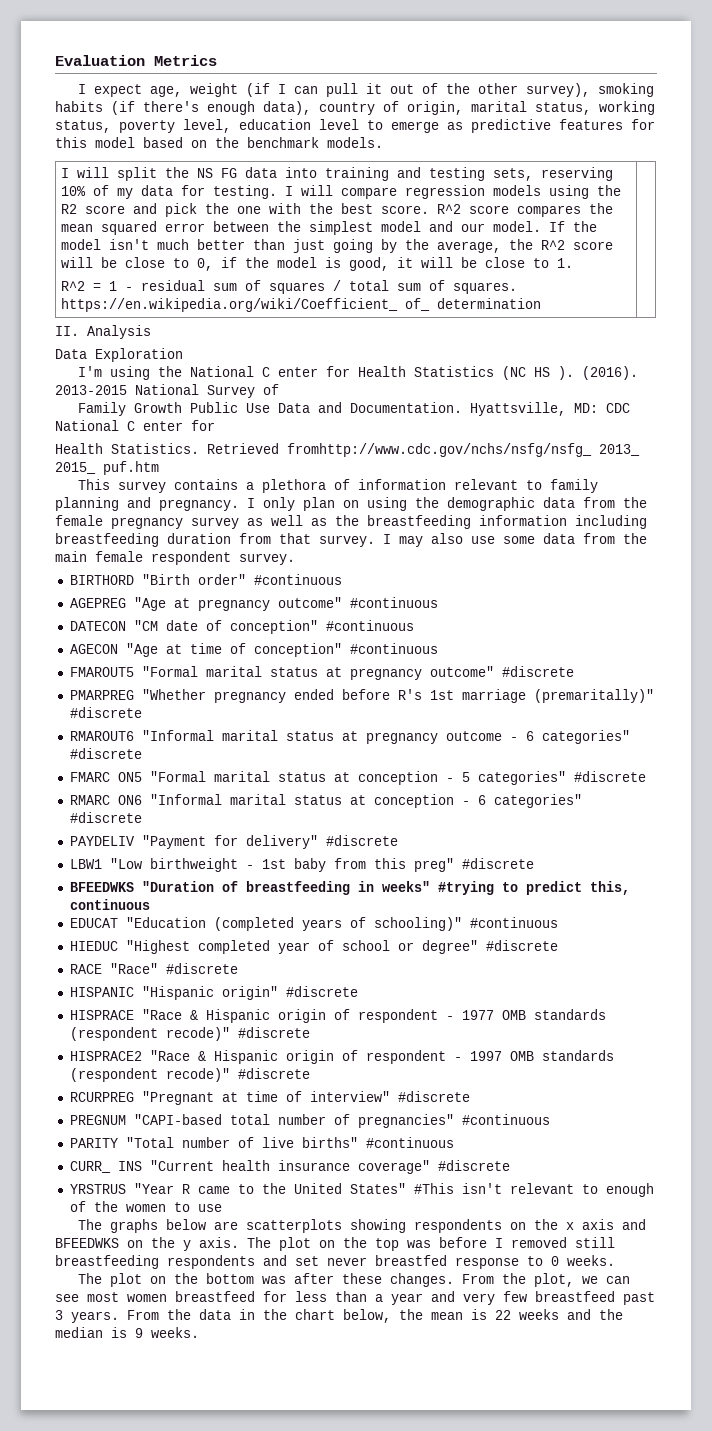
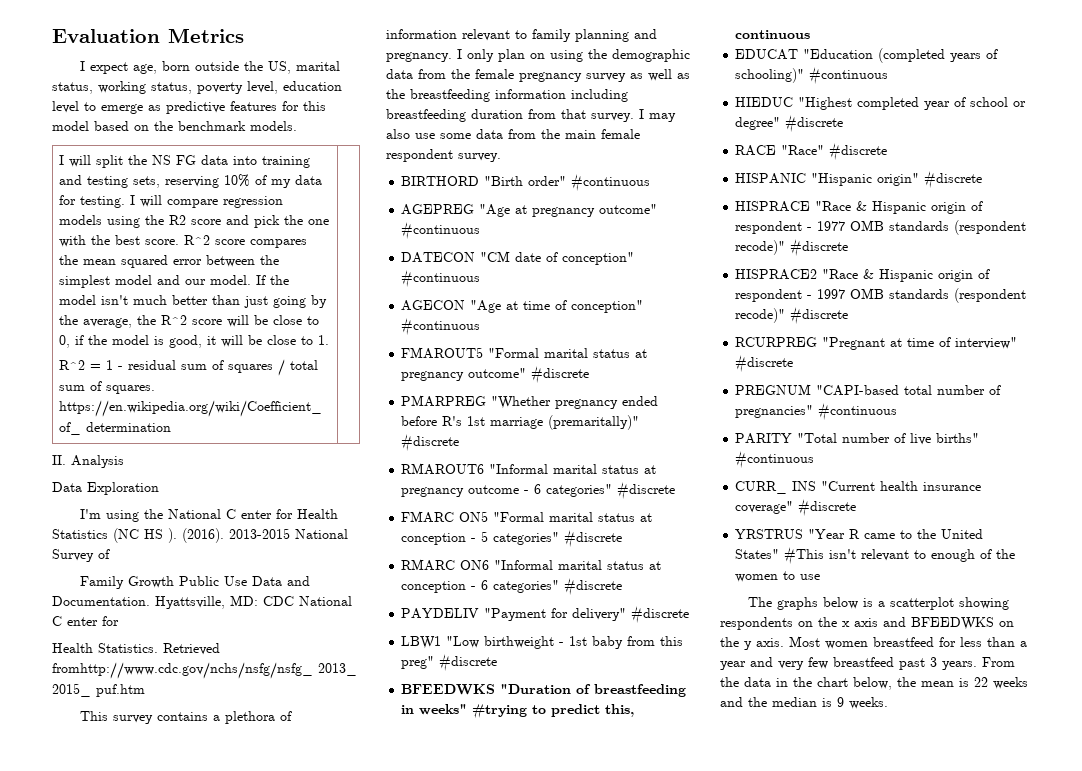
- I expect age, weight (if I can pull it out of the other survey), smoking habits (if there's enough data), country of origin, marital status, working status, poverty level, education level to emerge as predictive features for this model based on the benchmark models.
+ I expect age, born outside the US, marital status, working status, poverty level, education level to emerge as predictive features for this model based on the benchmark models.
- The graphs below are scatterplots showing respondents on the x axis and BFEEDWKS on the y axis.
+ The graphs below is a scatterplot showing respondents on the x axis and BFEEDWKS on the y axis.
- The plot on the top was before I removed still breastfeeding respondents and set never breastfed response to 0 weeks.
- The plot on the bottom was after these changes. From the plot, we can see most women breastfeed for less than a year and very few breastfeed past 3 years.
+ Most women breastfeed for less than a year and very few breastfeed past 3 years.

